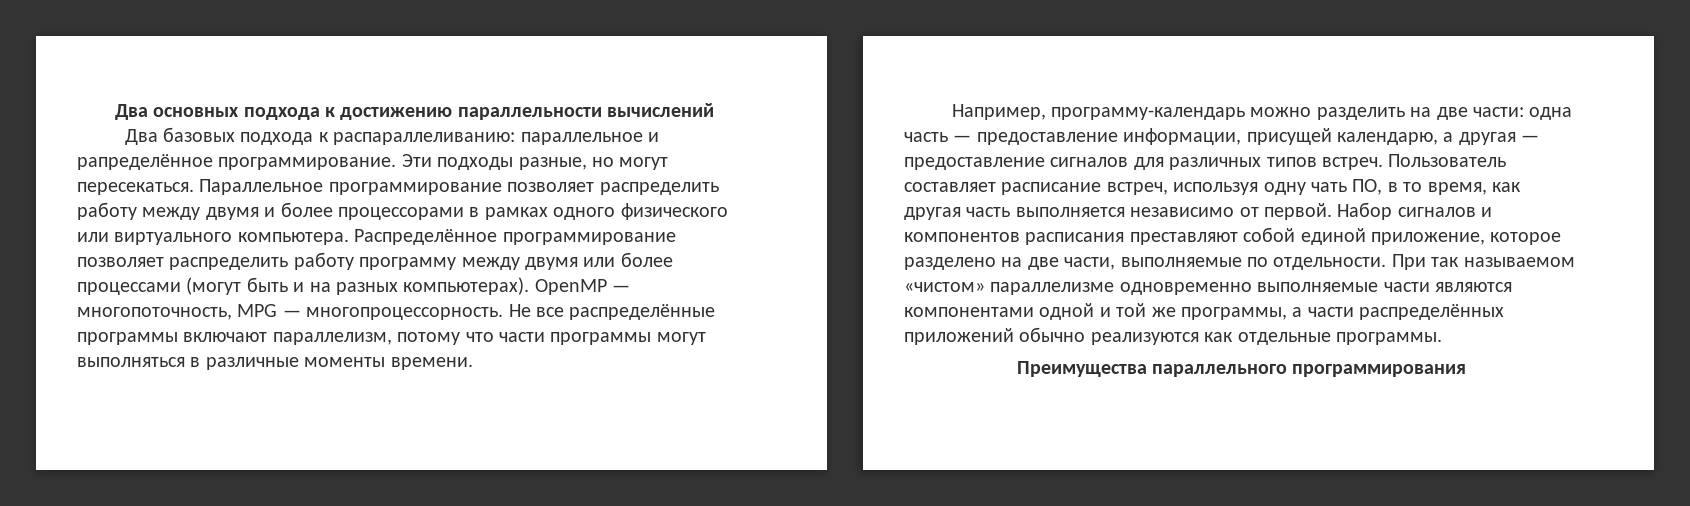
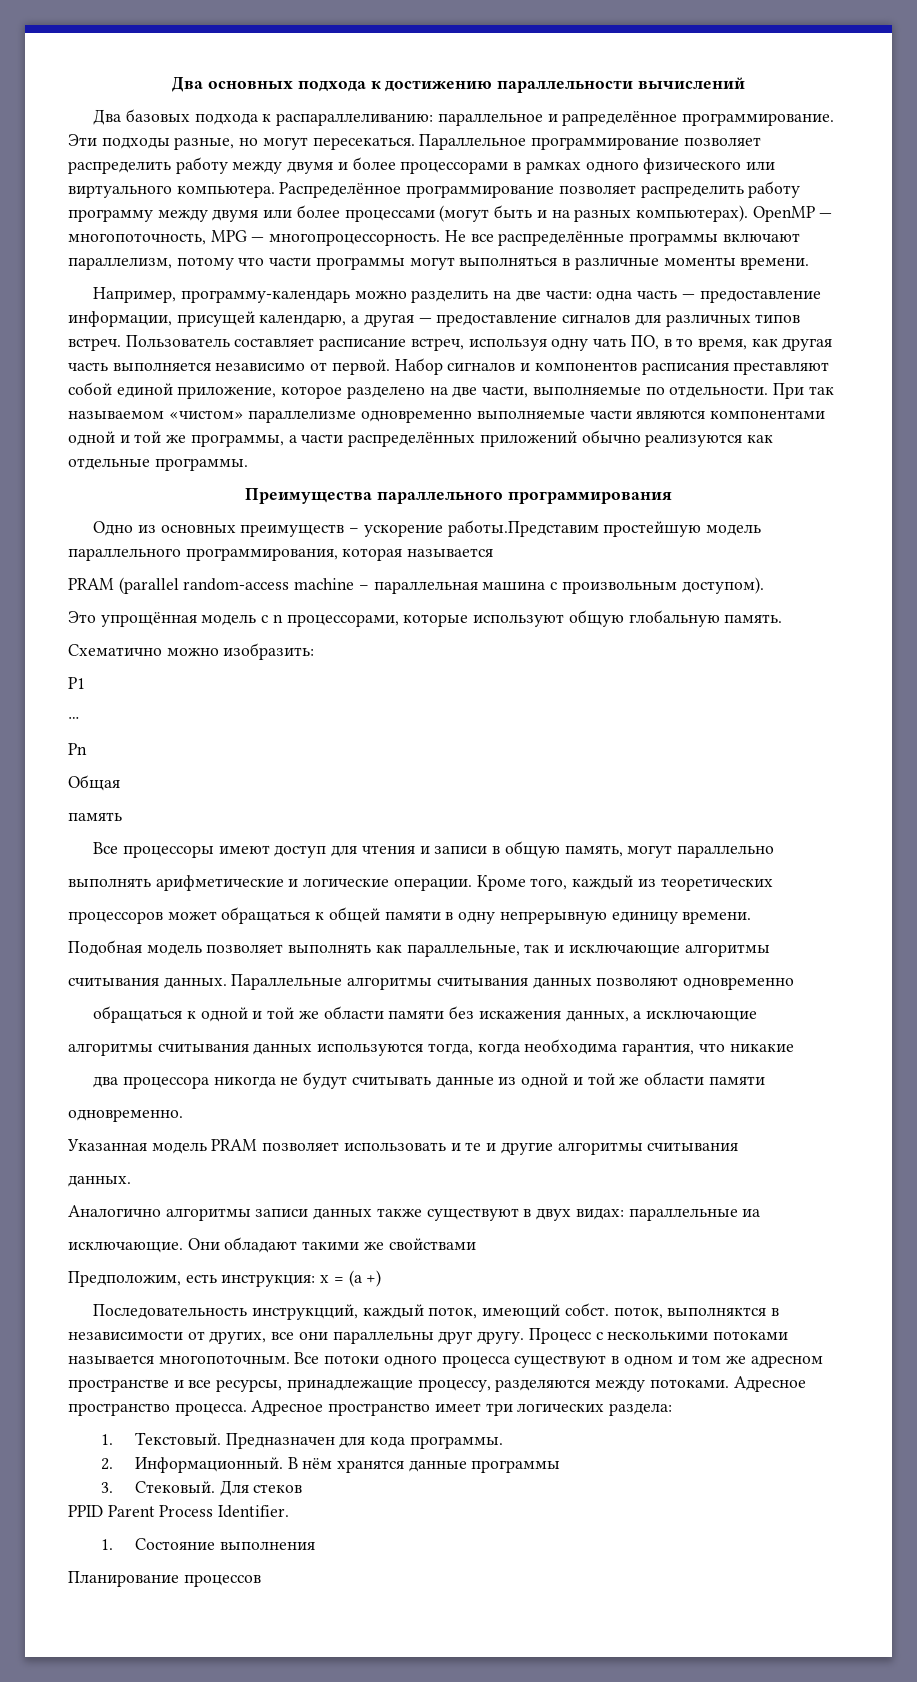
+ Одно из основных преимуществ – ускорение работы.Представим простейшую модель параллельного программирования, которая называется
+ PRAM (parallel random-access machine – параллельная машина с произвольным доступом).
+ Это упрощённая модель с n процессорами, которые используют общую глобальную память.
+ Схематично можно изобразить:
+ P1
+ ⋯
+ Pn
+ Общая
+ память
+ Все процессоры имеют доступ для чтения и записи в общую память, могут параллельно
+ выполнять арифметические и логические операции. Кроме того, каждый из теоретических
+ процессоров может обращаться к общей памяти в одну непрерывную единицу времени.
+ Подобная модель позволяет выполнять как параллельные, так и исключающие алгоритмы
+ считывания данных. Параллельные алгоритмы считывания данных позволяют одновременно
+ обращаться к одной и той же области памяти без искажения данных, а исключающие
+ алгоритмы считывания данных используются тогда, когда необходима гарантия, что никакие
+ два процессора никогда не будут считывать данные из одной и той же области памяти
+ одновременно.
+ Указанная модель PRAM позволяет использовать и те и другие алгоритмы считывания
+ данных.
+ Аналогично алгоритмы записи данных также существуют в двух видах: параллельные иа
+ исключающие. Они обладают такими же свойствами
+ Предположим, есть инструкция: x = (a +)
+ Последовательность инструкцций, каждый поток, имеющий собст. поток, выполняктся в независимости от других, все они параллельны друг другу. Процесс с несколькими потоками называется многопоточным. Все потоки одного процесса существуют в одном и том же адресном пространстве и все ресурсы, принадлежащие процессу, разделяются между потоками. Адресное пространство процесса. Адресное пространство имеет три логических раздела:
+ 1. Текстовый. Предназначен для кода программы.
+ 2. Информационный. В нём хранятся данные программы
+ 3. Стековый. Для стеков
+ PPID Parent Process Identifier.
+ 1. Состояние выполнения
+ Планирование процессов

